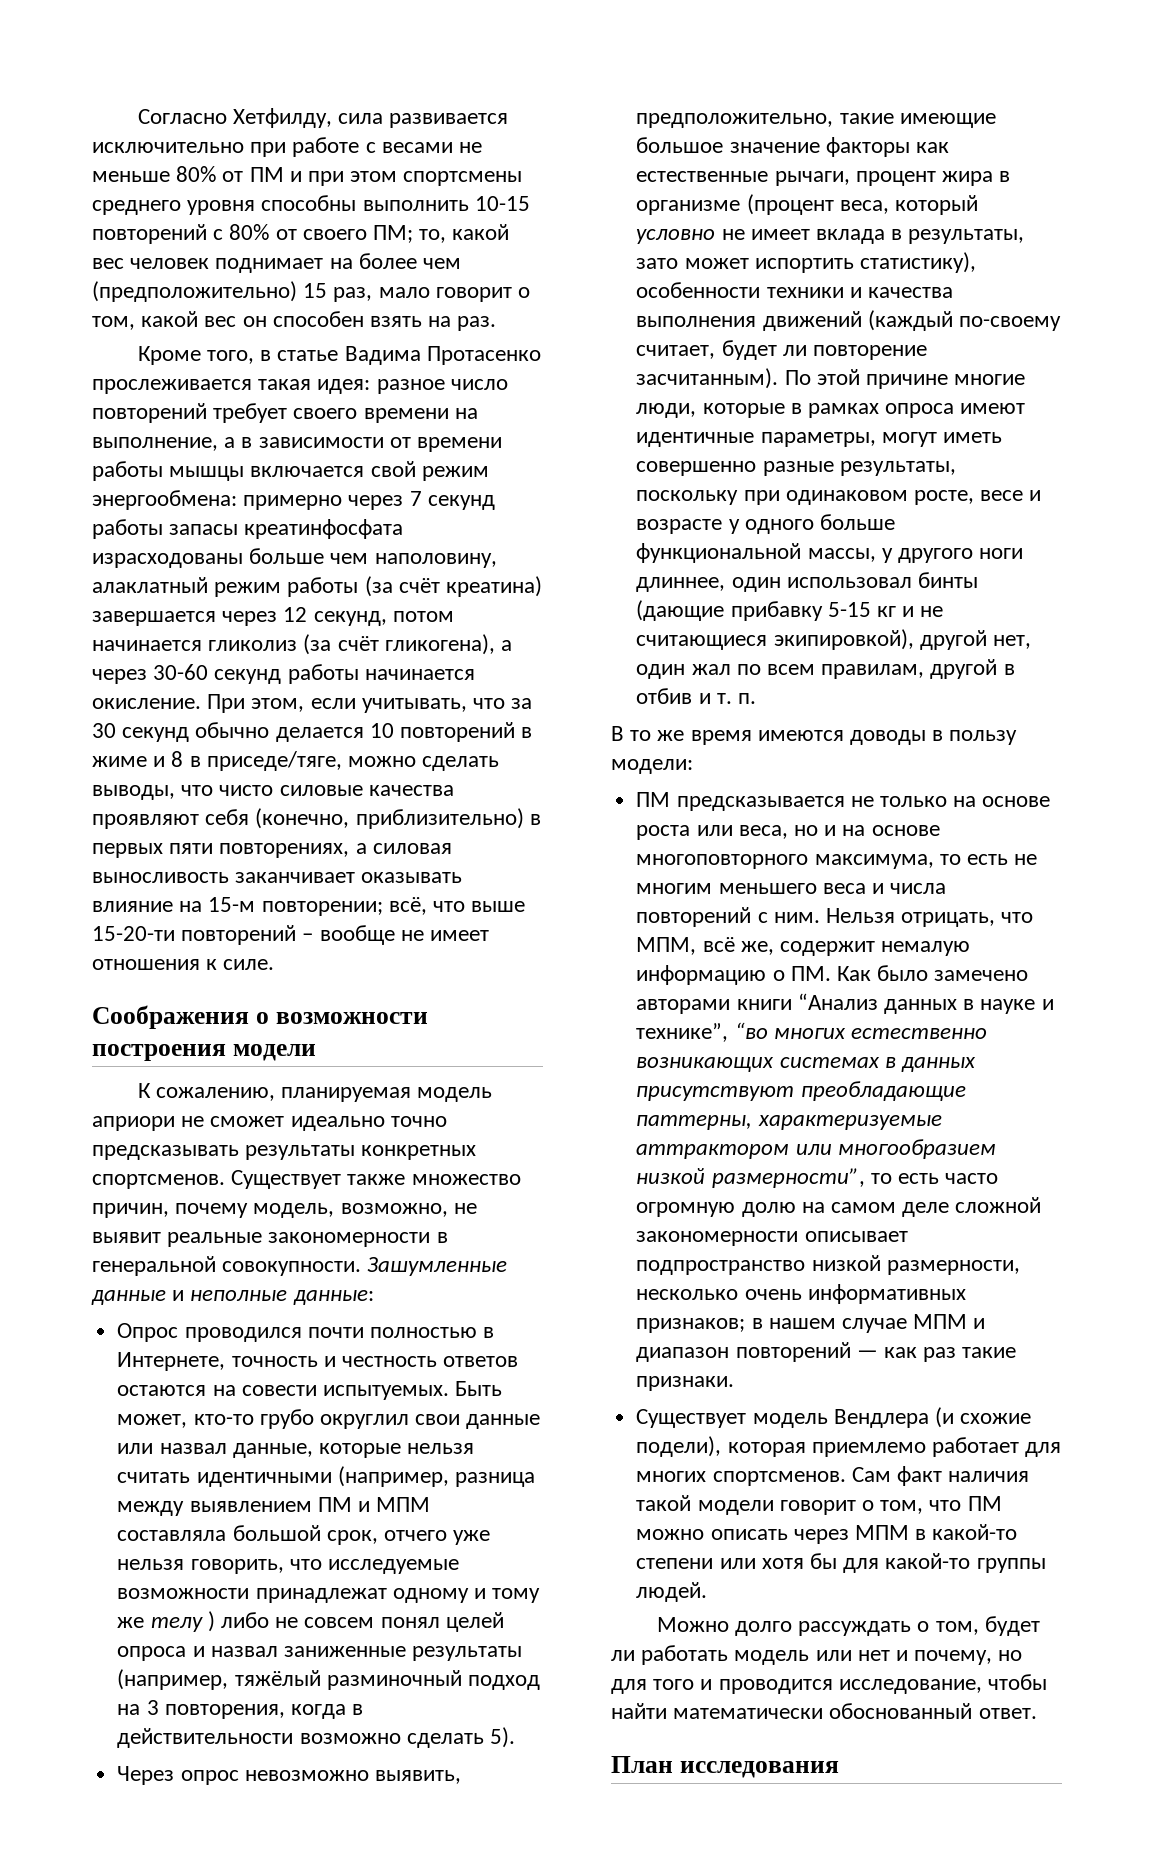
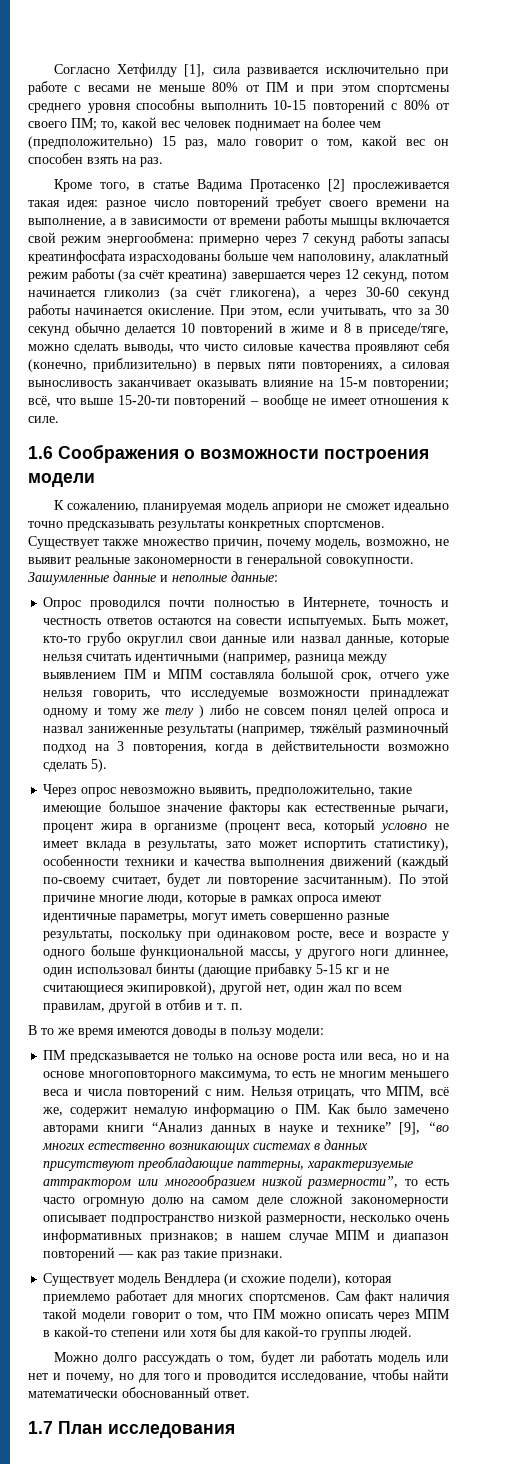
- Согласно Хетфилду, сила развивается исключительно при работе с весами не меньше 80% от ПМ и при этом спортсмены среднего уровня способны выполнить 10-15 повторений с 80% от своего ПМ; то, какой вес человек поднимает на более чем (предположительно) 15 раз, мало говорит о том, какой вес он способен взять на раз.
+ Согласно Хетфилду [1], сила развивается исключительно при работе с весами не меньше 80% от ПМ и при этом спортсмены среднего уровня способны выполнить 10-15 повторений с 80% от своего ПМ; то, какой вес человек поднимает на более чем (предположительно) 15 раз, мало говорит о том, какой вес он способен взять на раз.
- Кроме того, в статье Вадима Протасенко прослеживается такая идея:
+ Кроме того, в статье Вадима Протасенко [2] прослеживается такая идея:
- Соображения о возможности построения модели
+ 1.6 Соображения о возможности построения модели
- Нельзя отрицать, что МПМ, всё же, содержит немалую информацию о ПМ. Как было замечено авторами книги “Анализ данных в науке и технике”, “во многих естественно возникающих системах в данных присутствуют преобладающие паттерны, характеризуемые аттрактором или многообразием низкой размерности”, то есть часто огромную долю на самом деле сложной закономерности описывает подпространство низкой размерности, несколько очень информативных признаков;
+ Нельзя отрицать, что МПМ, всё же, содержит немалую информацию о ПМ. Как было замечено авторами книги “Анализ данных в науке и технике” [9], “во многих естественно возникающих системах в данных присутствуют преобладающие паттерны, характеризуемые аттрактором или многообразием низкой размерности”, то есть часто огромную долю на самом деле сложной закономерности описывает подпространство низкой размерности, несколько очень информативных признаков;
- План исследования
+ 1.7 План исследования

